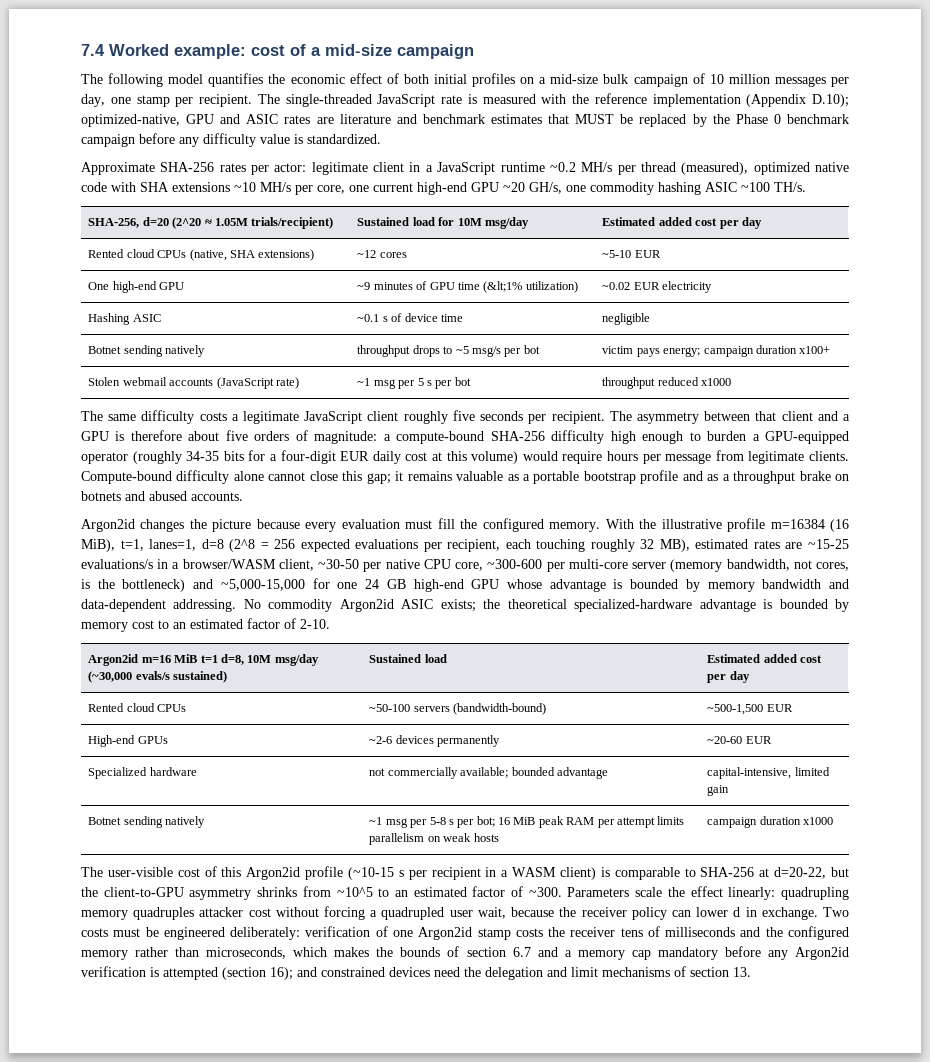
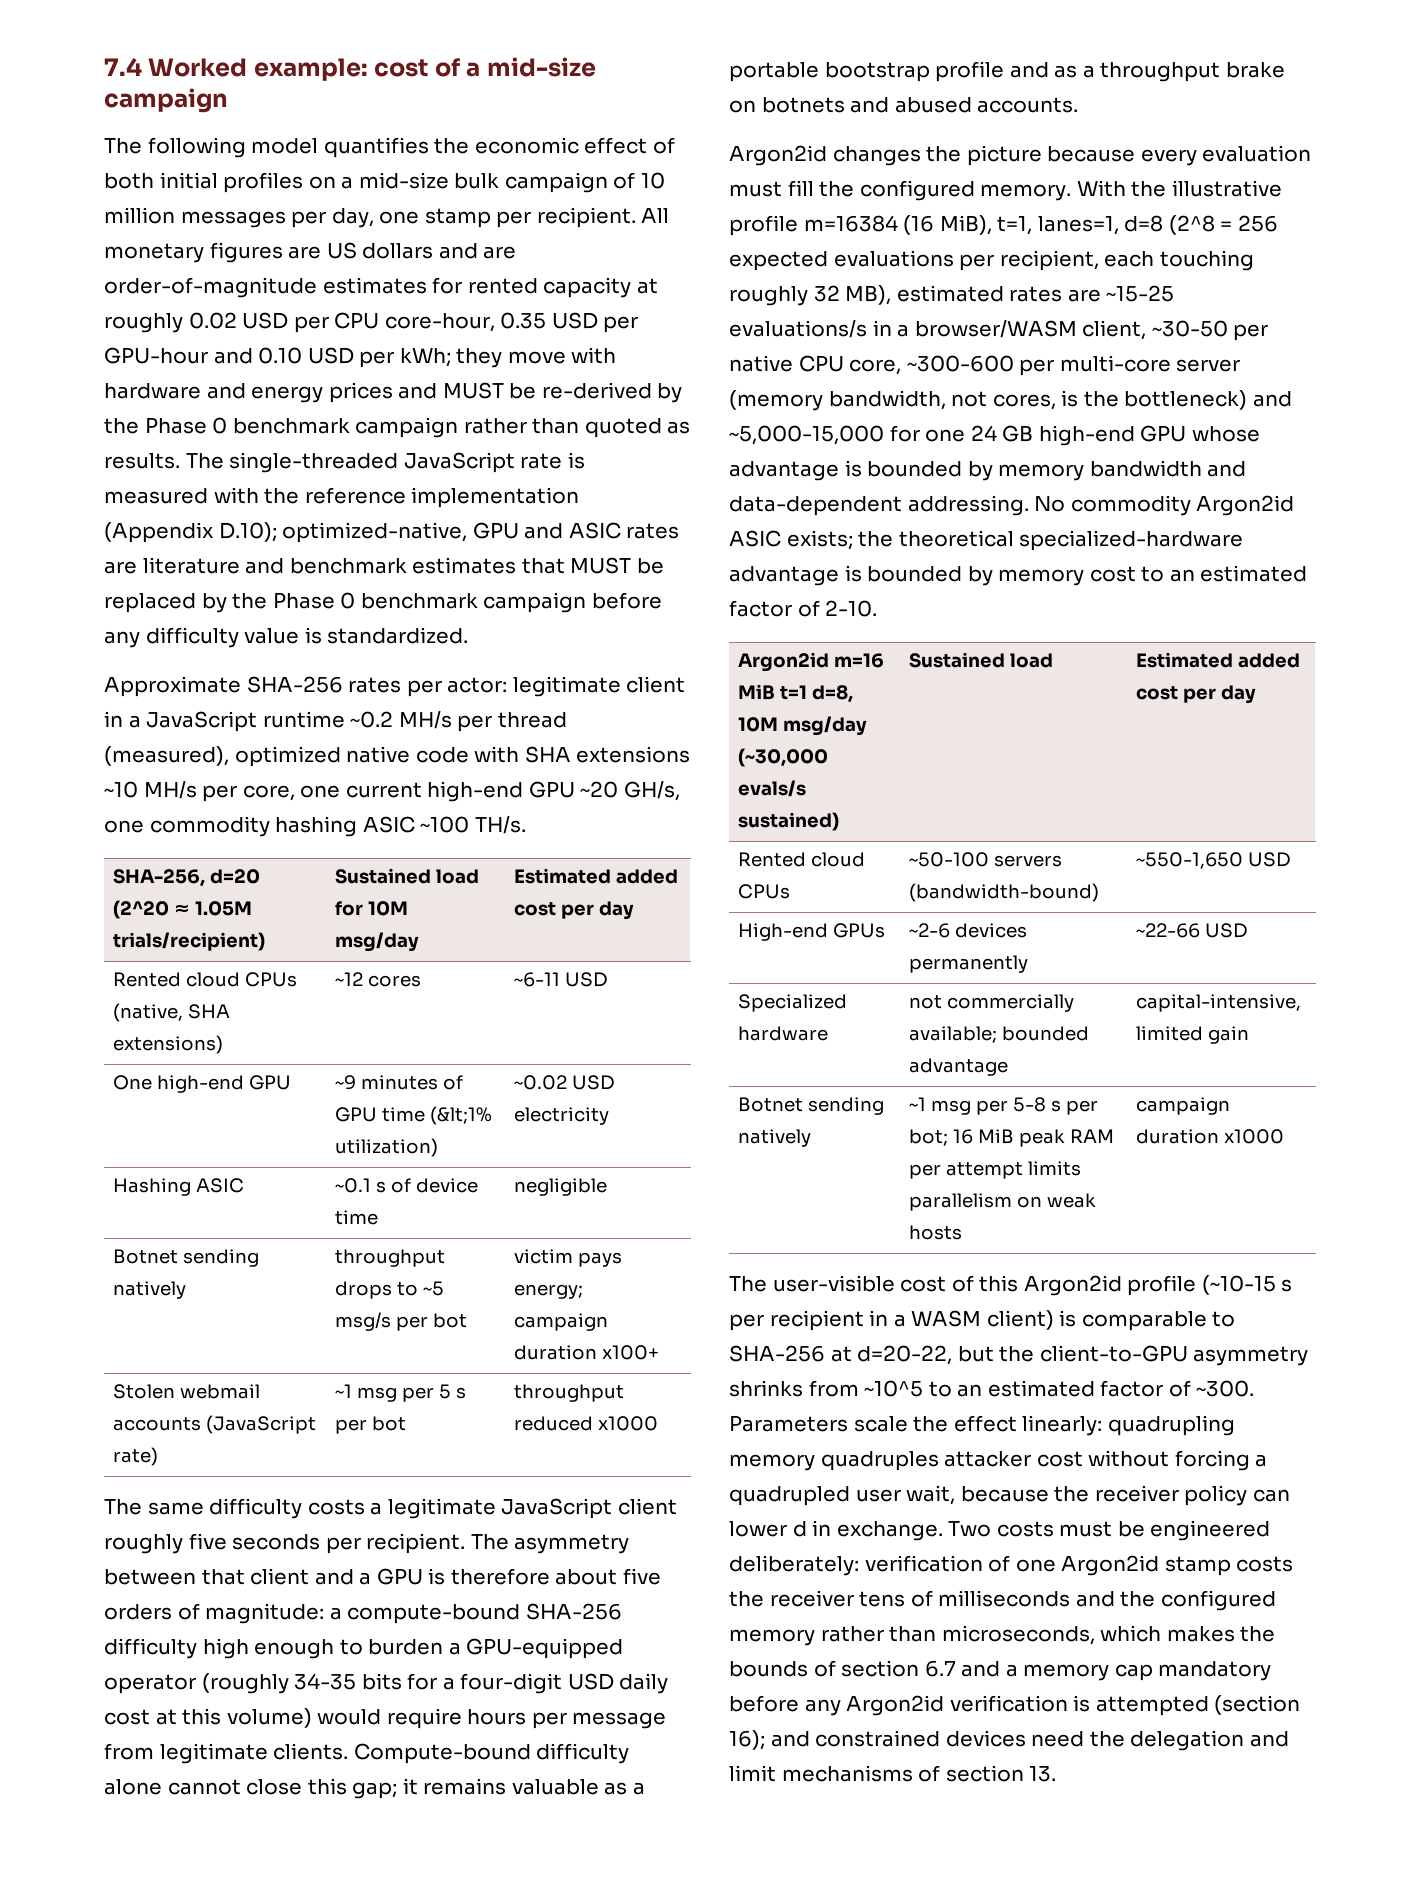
+ All monetary figures are US dollars and are order-of-magnitude estimates for rented capacity at roughly 0.02 USD per CPU core-hour, 0.35 USD per GPU-hour and 0.10 USD per kWh; they move with hardware and energy prices and MUST be re-derived by the Phase 0 benchmark campaign rather than quoted as results.
- Rented cloud CPUs (native, SHA extensions) | ~12 cores | ~5-10 EUR
+ Rented cloud CPUs (native, SHA extensions) | ~12 cores | ~6-11 USD
- One high-end GPU | ~9 minutes of GPU time (&lt;1% utilization) | ~0.02 EUR electricity
+ One high-end GPU | ~9 minutes of GPU time (&lt;1% utilization) | ~0.02 USD electricity
- The asymmetry between that client and a GPU is therefore about five orders of magnitude: a compute-bound SHA-256 difficulty high enough to burden a GPU-equipped operator (roughly 34-35 bits for a four-digit EUR daily cost at this volume) would require hours per message from legitimate clients.
+ The asymmetry between that client and a GPU is therefore about five orders of magnitude: a compute-bound SHA-256 difficulty high enough to burden a GPU-equipped operator (roughly 34-35 bits for a four-digit USD daily cost at this volume) would require hours per message from legitimate clients.
- Rented cloud CPUs | ~50-100 servers (bandwidth-bound) | ~500-1,500 EUR
+ Rented cloud CPUs | ~50-100 servers (bandwidth-bound) | ~550-1,650 USD
- High-end GPUs | ~2-6 devices permanently | ~20-60 EUR
+ High-end GPUs | ~2-6 devices permanently | ~22-66 USD

